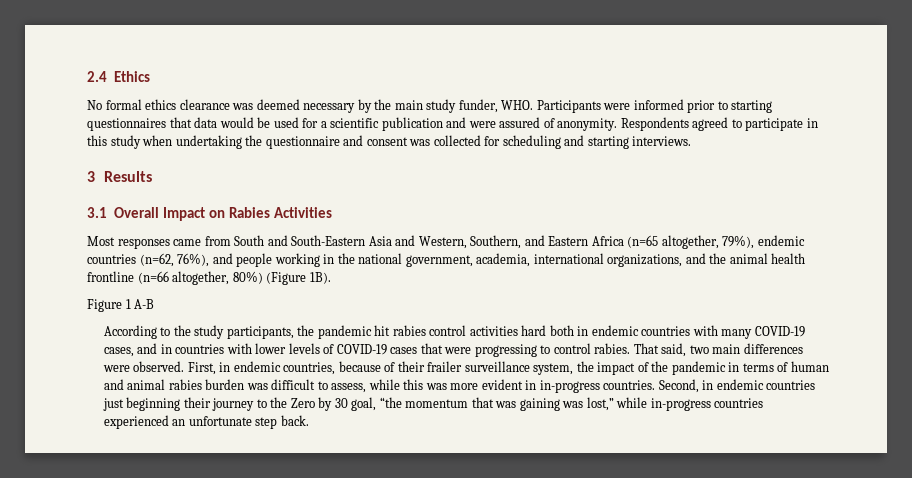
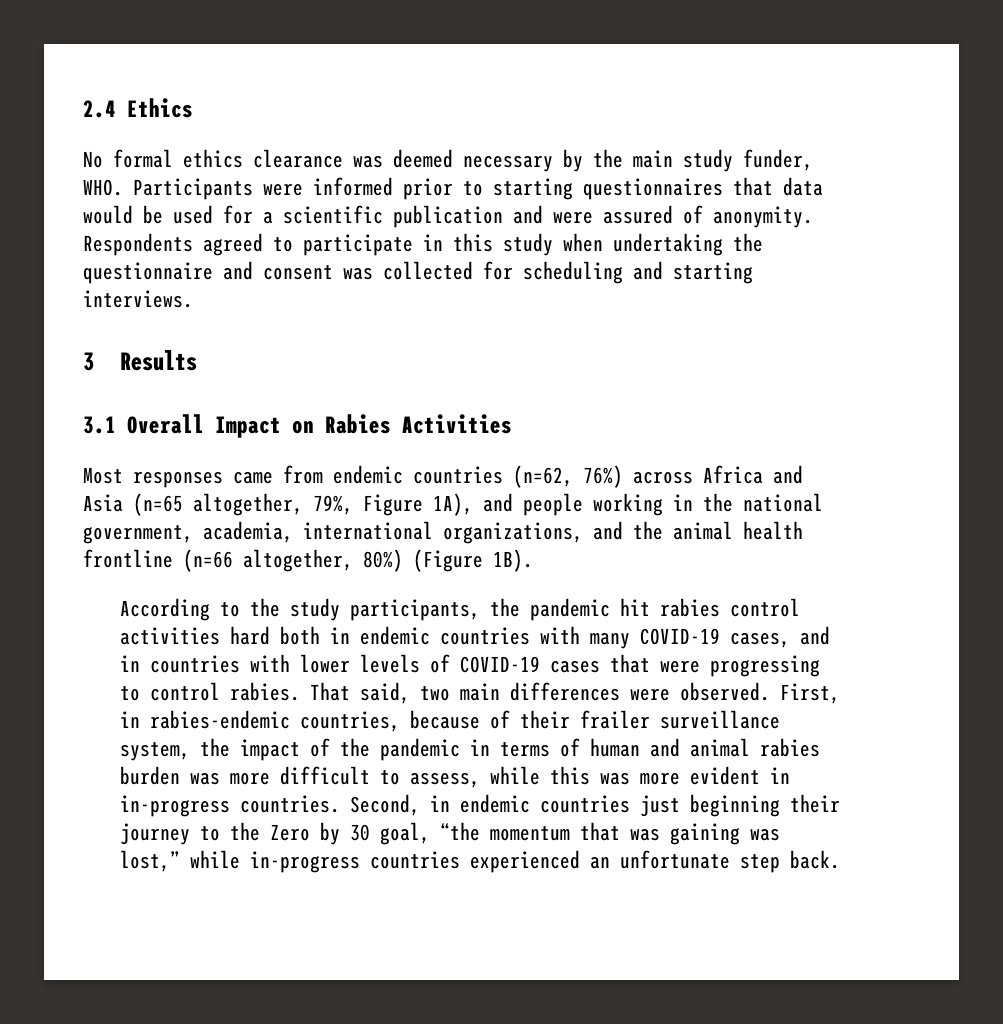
- Most responses came from South and South-Eastern Asia and Western, Southern, and Eastern Africa (n=65 altogether, 79%), endemic countries (n=62, 76%), and people working in the national government, academia, international organizations, and the animal health frontline (n=66 altogether, 80%) (Figure 1B).
+ Most responses came from endemic countries (n=62, 76%) across Africa and Asia (n=65 altogether, 79%, Figure 1A), and people working in the national government, academia, international organizations, and the animal health frontline (n=66 altogether, 80%) (Figure 1B).
- Figure 1 A-B
- First, in endemic countries, because of their frailer surveillance system, the impact of the pandemic in terms of human and animal rabies burden was difficult to assess, while this was more evident in in-progress countries.
+ First, in rabies-endemic countries, because of their frailer surveillance system, the impact of the pandemic in terms of human and animal rabies burden was more difficult to assess, while this was more evident in in-progress countries.

